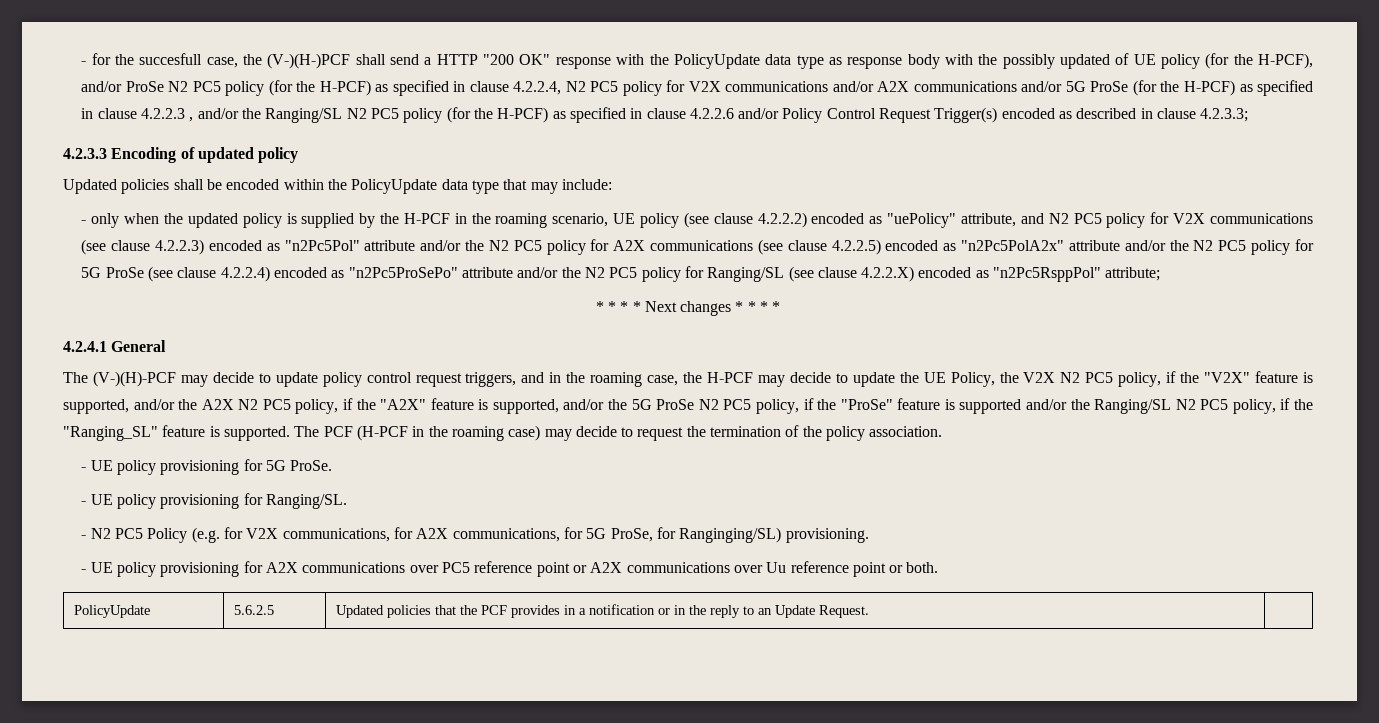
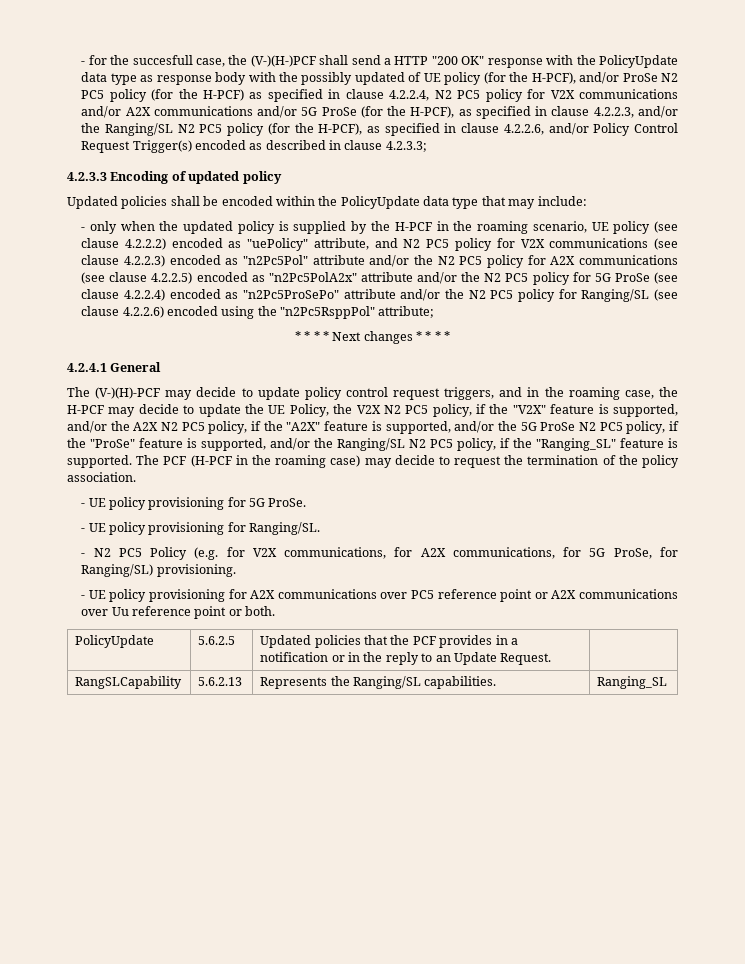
- - for the succesfull case, the (V-)(H-)PCF shall send a HTTP "200 OK" response with the PolicyUpdate data type as response body with the possibly updated of UE policy (for the H-PCF), and/or ProSe N2 PC5 policy (for the H-PCF) as specified in clause 4.2.2.4, N2 PC5 policy for V2X communications and/or A2X communications and/or 5G ProSe (for the H-PCF) as specified in clause 4.2.2.3 , and/or the Ranging/SL N2 PC5 policy (for the H-PCF) as specified in clause 4.2.2.6 and/or Policy Control Request Trigger(s) encoded as described in clause 4.2.3.3;
+ - for the succesfull case, the (V-)(H-)PCF shall send a HTTP "200 OK" response with the PolicyUpdate data type as response body with the possibly updated of UE policy (for the H-PCF), and/or ProSe N2 PC5 policy (for the H-PCF) as specified in clause 4.2.2.4, N2 PC5 policy for V2X communications and/or A2X communications and/or 5G ProSe (for the H-PCF), as specified in clause 4.2.2.3, and/or the Ranging/SL N2 PC5 policy (for the H-PCF), as specified in clause 4.2.2.6, and/or Policy Control Request Trigger(s) encoded as described in clause 4.2.3.3;
- - only when the updated policy is supplied by the H-PCF in the roaming scenario, UE policy (see clause 4.2.2.2) encoded as "uePolicy" attribute, and N2 PC5 policy for V2X communications (see clause 4.2.2.3) encoded as "n2Pc5Pol" attribute and/or the N2 PC5 policy for A2X communications (see clause 4.2.2.5) encoded as "n2Pc5PolA2x" attribute and/or the N2 PC5 policy for 5G ProSe (see clause 4.2.2.4) encoded as "n2Pc5ProSePo" attribute and/or the N2 PC5 policy for Ranging/SL (see clause 4.2.2.X) encoded as "n2Pc5RsppPol" attribute;
+ - only when the updated policy is supplied by the H-PCF in the roaming scenario, UE policy (see clause 4.2.2.2) encoded as "uePolicy" attribute, and N2 PC5 policy for V2X communications (see clause 4.2.2.3) encoded as "n2Pc5Pol" attribute and/or the N2 PC5 policy for A2X communications (see clause 4.2.2.5) encoded as "n2Pc5PolA2x" attribute and/or the N2 PC5 policy for 5G ProSe (see clause 4.2.2.4) encoded as "n2Pc5ProSePo" attribute and/or the N2 PC5 policy for Ranging/SL (see clause 4.2.2.6) encoded using the "n2Pc5RsppPol" attribute;
- The (V-)(H)-PCF may decide to update policy control request triggers, and in the roaming case, the H-PCF may decide to update the UE Policy, the V2X N2 PC5 policy, if the "V2X" feature is supported, and/or the A2X N2 PC5 policy, if the "A2X" feature is supported, and/or the 5G ProSe N2 PC5 policy, if the "ProSe" feature is supported and/or the Ranging/SL N2 PC5 policy, if the "Ranging_SL" feature is supported.
+ The (V-)(H)-PCF may decide to update policy control request triggers, and in the roaming case, the H-PCF may decide to update the UE Policy, the V2X N2 PC5 policy, if the "V2X" feature is supported, and/or the A2X N2 PC5 policy, if the "A2X" feature is supported, and/or the 5G ProSe N2 PC5 policy, if the "ProSe" feature is supported, and/or the Ranging/SL N2 PC5 policy, if the "Ranging_SL" feature is supported.
- - N2 PC5 Policy (e.g. for V2X communications, for A2X communications, for 5G ProSe, for Ranginging/SL) provisioning.
+ - N2 PC5 Policy (e.g. for V2X communications, for A2X communications, for 5G ProSe, for Ranging/SL) provisioning.
+ RangSLCapability | 5.6.2.13 | Represents the Ranging/SL capabilities. | Ranging_SL

